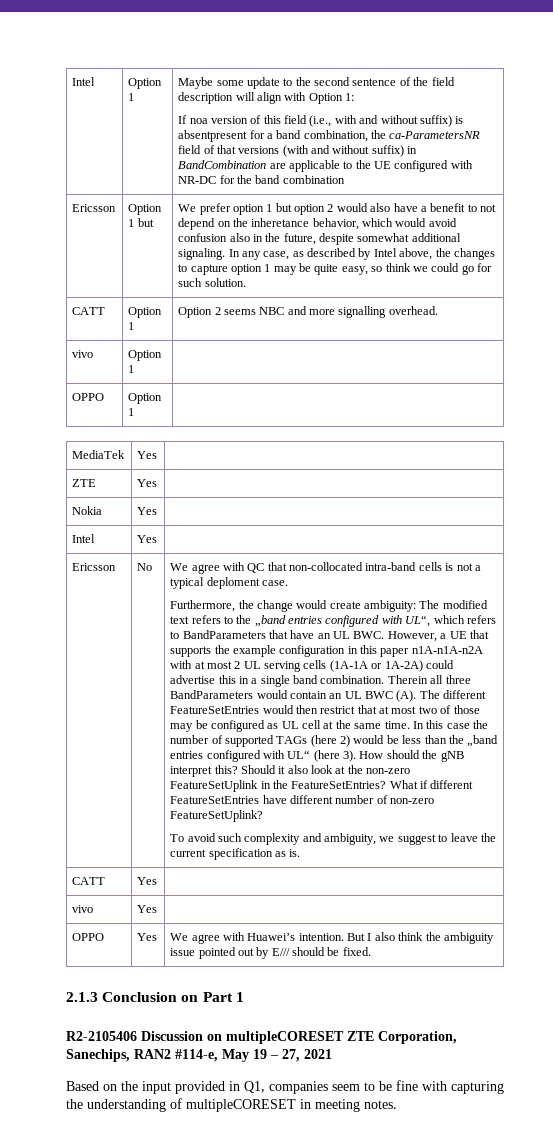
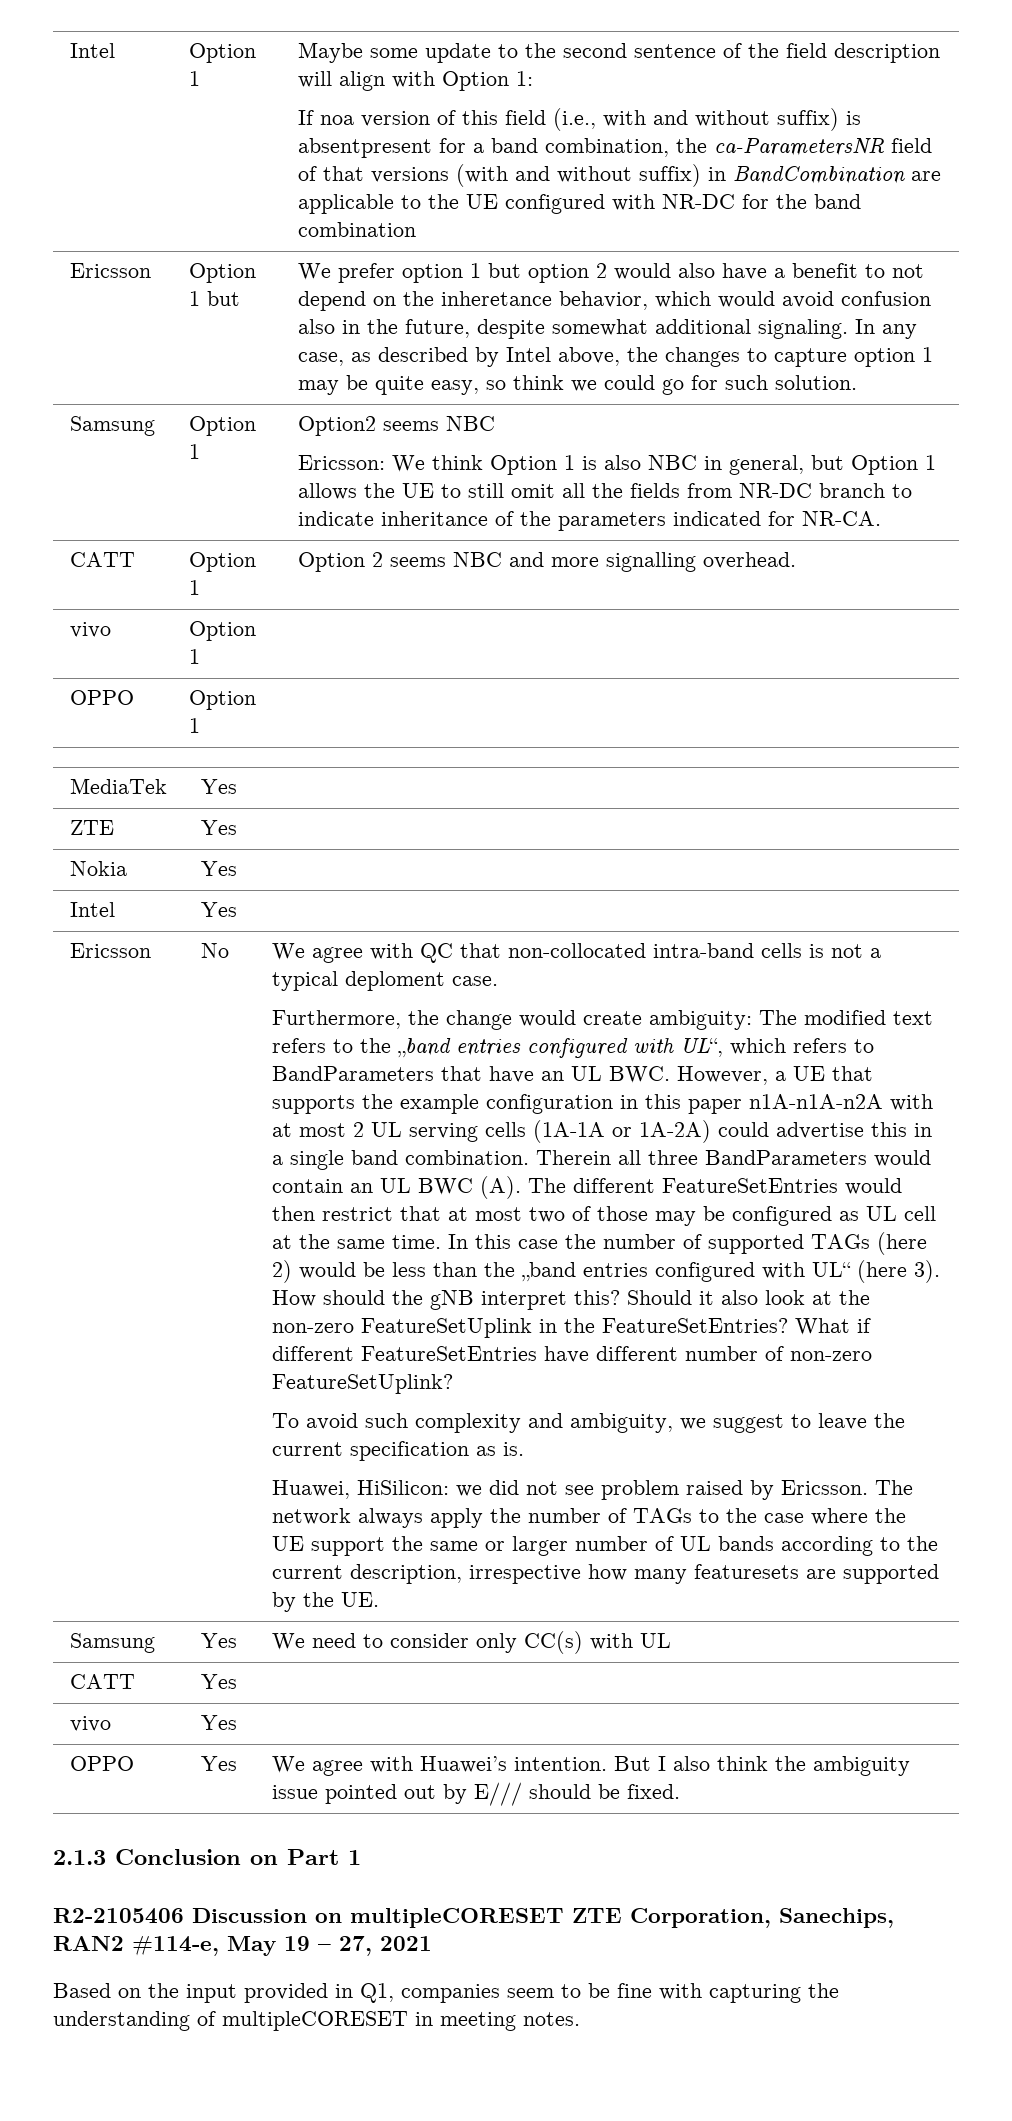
+ Samsung | Option 1 | Option2 seems NBC
+ Ericsson: We think Option 1 is also NBC in general, but Option 1 allows the UE to still omit all the fields from NR-DC branch to indicate inheritance of the parameters indicated for NR-CA.
+ Huawei, HiSilicon: we did not see problem raised by Ericsson. The network always apply the number of TAGs to the case where the UE support the same or larger number of UL bands according to the current description, irrespective how many featuresets are supported by the UE.
+ Samsung | Yes | We need to consider only CC(s) with UL

